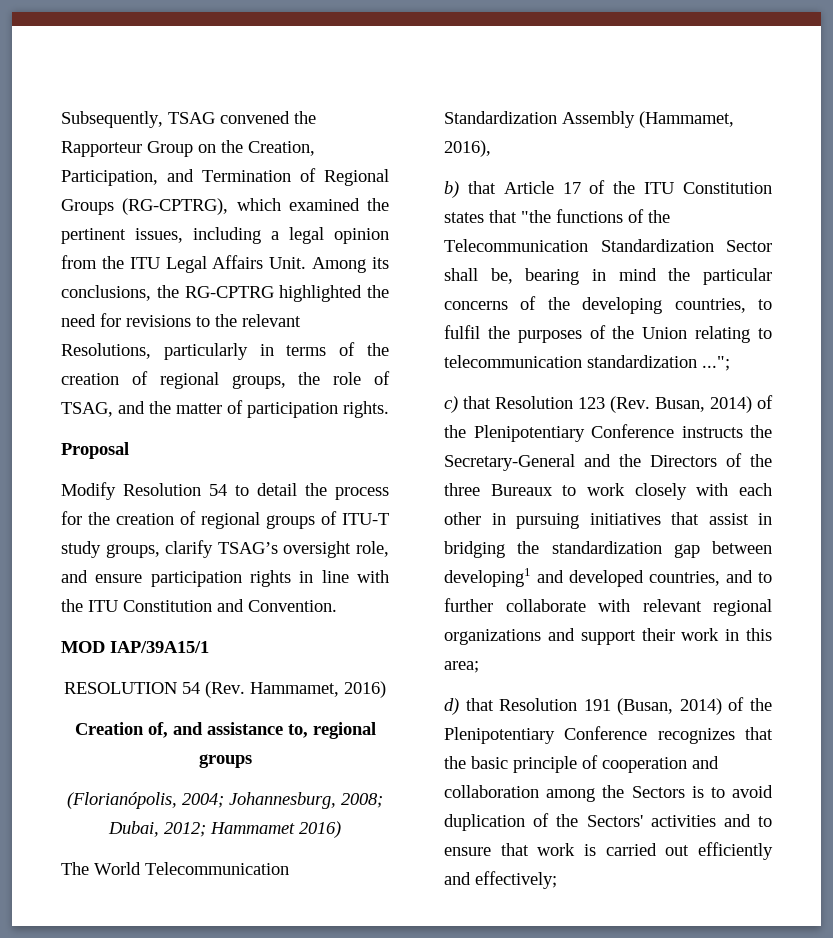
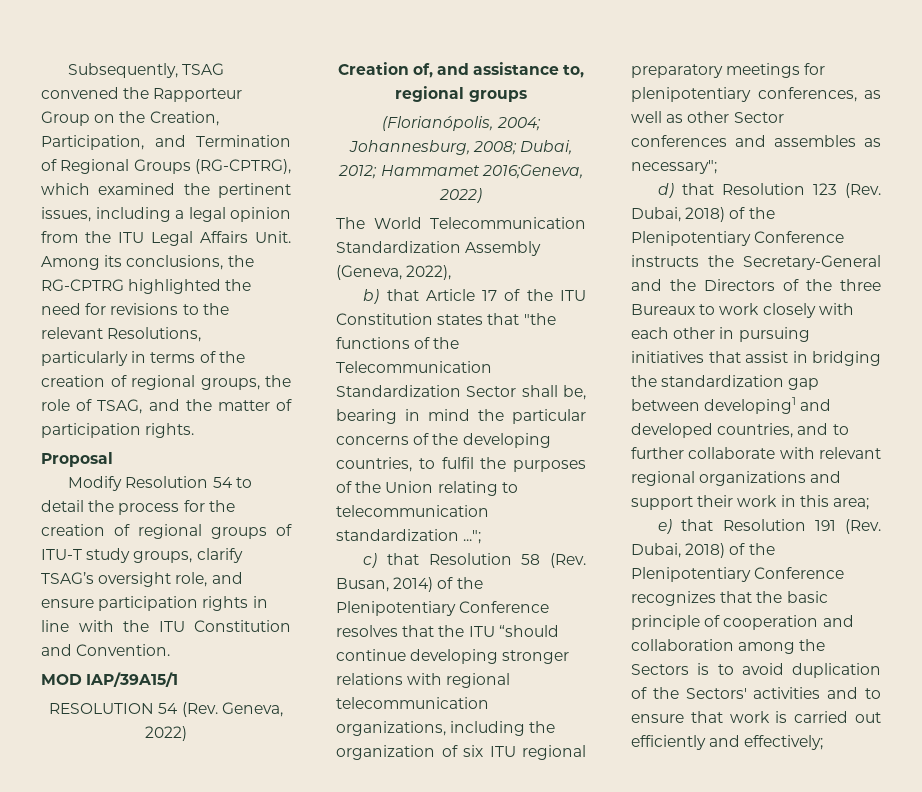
- RESOLUTION 54 (Rev. Hammamet, 2016)
+ RESOLUTION 54 (Rev. Geneva, 2022)
- (Florianópolis, 2004; Johannesburg, 2008; Dubai, 2012; Hammamet 2016)
+ (Florianópolis, 2004; Johannesburg, 2008; Dubai, 2012; Hammamet 2016;Geneva, 2022)
- The World Telecommunication Standardization Assembly (Hammamet, 2016),
+ The World Telecommunication Standardization Assembly (Geneva, 2022),
- c) that Resolution 123 (Rev. Busan, 2014) of the Plenipotentiary Conference instructs the Secretary-General and the Directors of the three Bureaux to work closely with each other in pursuing initiatives that assist in bridging the standardization gap between developing1 and developed countries, and to further collaborate with relevant regional organizations and support their work in this area;
+ c) that Resolution 58 (Rev. Busan, 2014) of the Plenipotentiary Conference resolves that the ITU “should continue developing stronger relations with regional telecommunication organizations, including the organization of six ITU regional preparatory meetings for plenipotentiary conferences, as well as other Sector conferences and assembles as necessary";
+ d) that Resolution 123 (Rev. Dubai, 2018) of the Plenipotentiary Conference instructs the Secretary-General and the Directors of the three Bureaux to work closely with each other in pursuing initiatives that assist in bridging the standardization gap between developing1 and developed countries, and to further collaborate with relevant regional organizations and support their work in this area;
- d) that Resolution 191 (Busan, 2014) of the Plenipotentiary Conference recognizes that the basic principle of cooperation and collaboration among the Sectors is to avoid duplication of the Sectors' activities and to ensure that work is carried out efficiently and effectively;
+ e) that Resolution 191 (Rev. Dubai, 2018) of the Plenipotentiary Conference recognizes that the basic principle of cooperation and collaboration among the Sectors is to avoid duplication of the Sectors' activities and to ensure that work is carried out efficiently and effectively;

